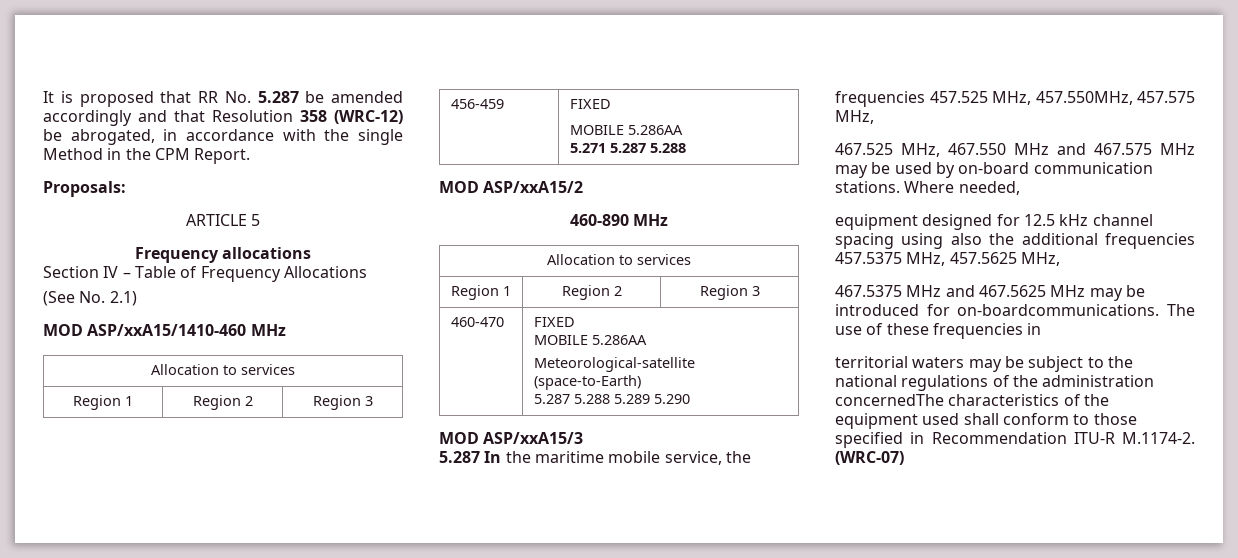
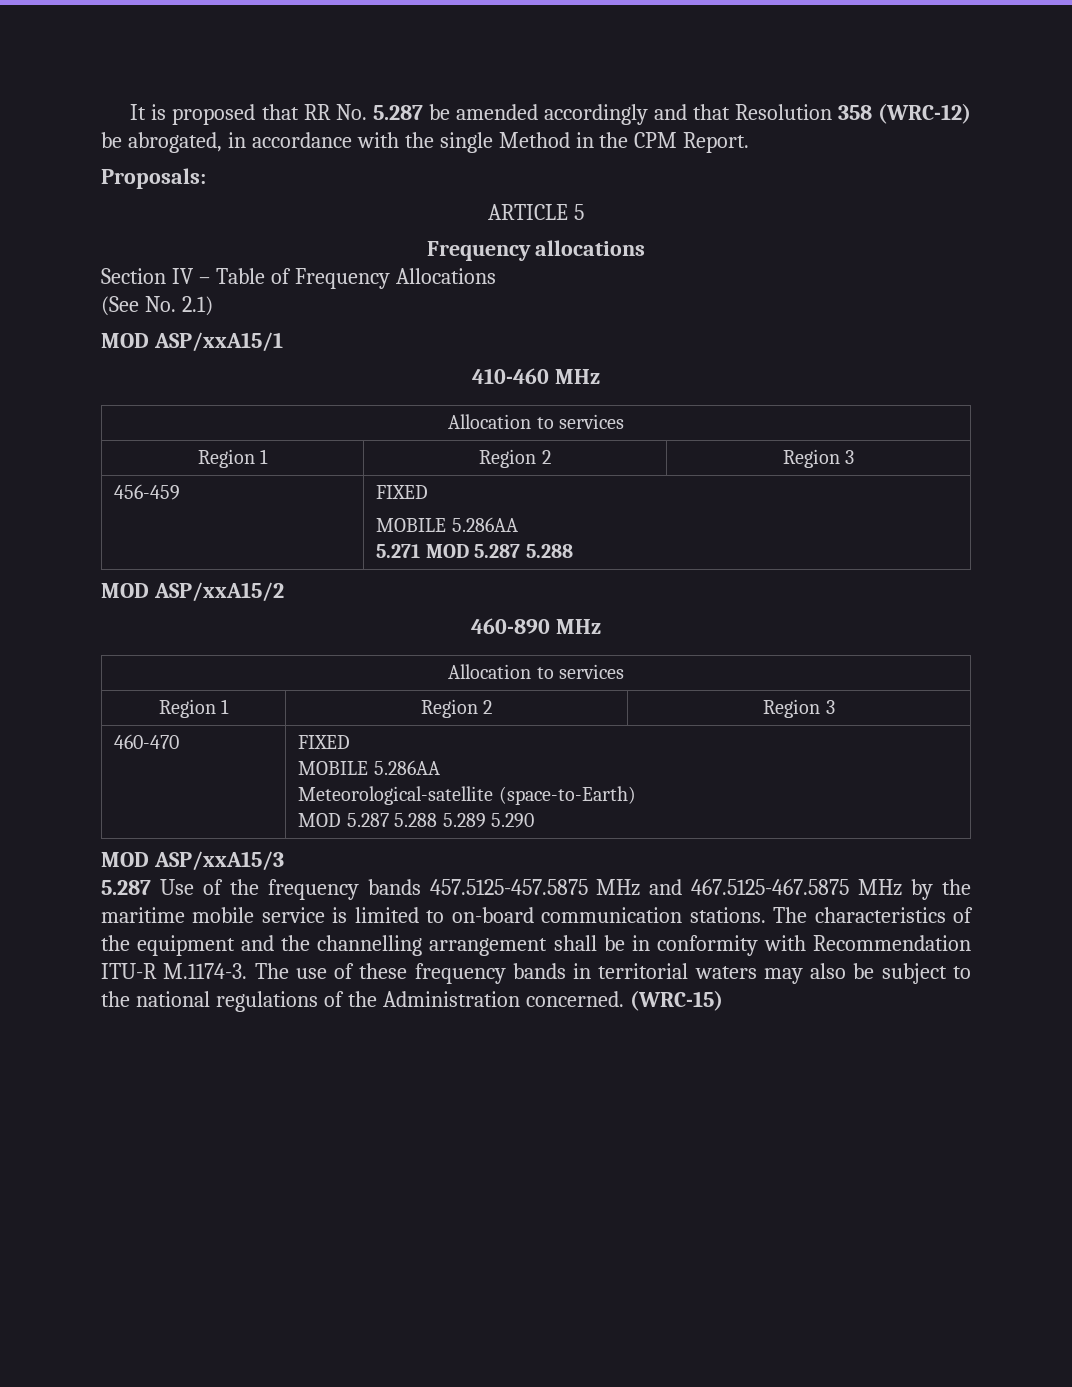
- MOD ASP/xxA15/1410-460 MHz
+ MOD ASP/xxA15/1
+ 410-460 MHz
  456-459 | FIXED
  MOBILE 5.286AA
- 5.271 5.287 5.288
+ 5.271 MOD 5.287 5.288
  460-470 | FIXED
  MOBILE 5.286AA
  Meteorological-satellite (space-to-Earth)
- 5.287 5.288 5.289 5.290
+ MOD 5.287 5.288 5.289 5.290
- 5.287 In the maritime mobile service, the frequencies 457.525 MHz, 457.550MHz, 457.575 MHz,
- 467.525 MHz, 467.550 MHz and 467.575 MHz may be used by on-board communication stations. Where needed,
- equipment designed for 12.5 kHz channel spacing using also the additional frequencies 457.5375 MHz, 457.5625 MHz,
- 467.5375 MHz and 467.5625 MHz may be introduced for on-boardcommunications. The use of these frequencies in
- territorial waters may be subject to the national regulations of the administration concernedThe characteristics of the equipment used shall conform to those specified in Recommendation ITU-R M.1174-2. (WRC-07)
+ 5.287 Use of the frequency bands 457.5125-457.5875 MHz and 467.5125-467.5875 MHz by the maritime mobile service is limited to on-board communication stations. The characteristics of the equipment and the channelling arrangement shall be in conformity with Recommendation ITU-R M.1174-3. The use of these frequency bands in territorial waters may also be subject to the national regulations of the Administration concerned. (WRC-15)

